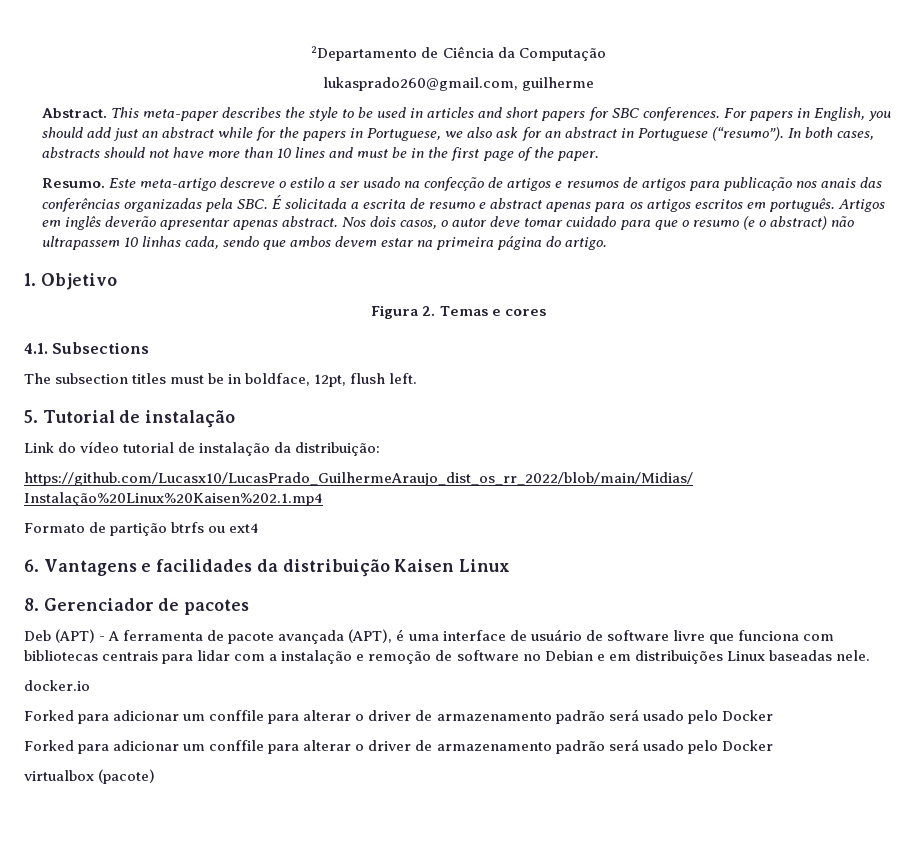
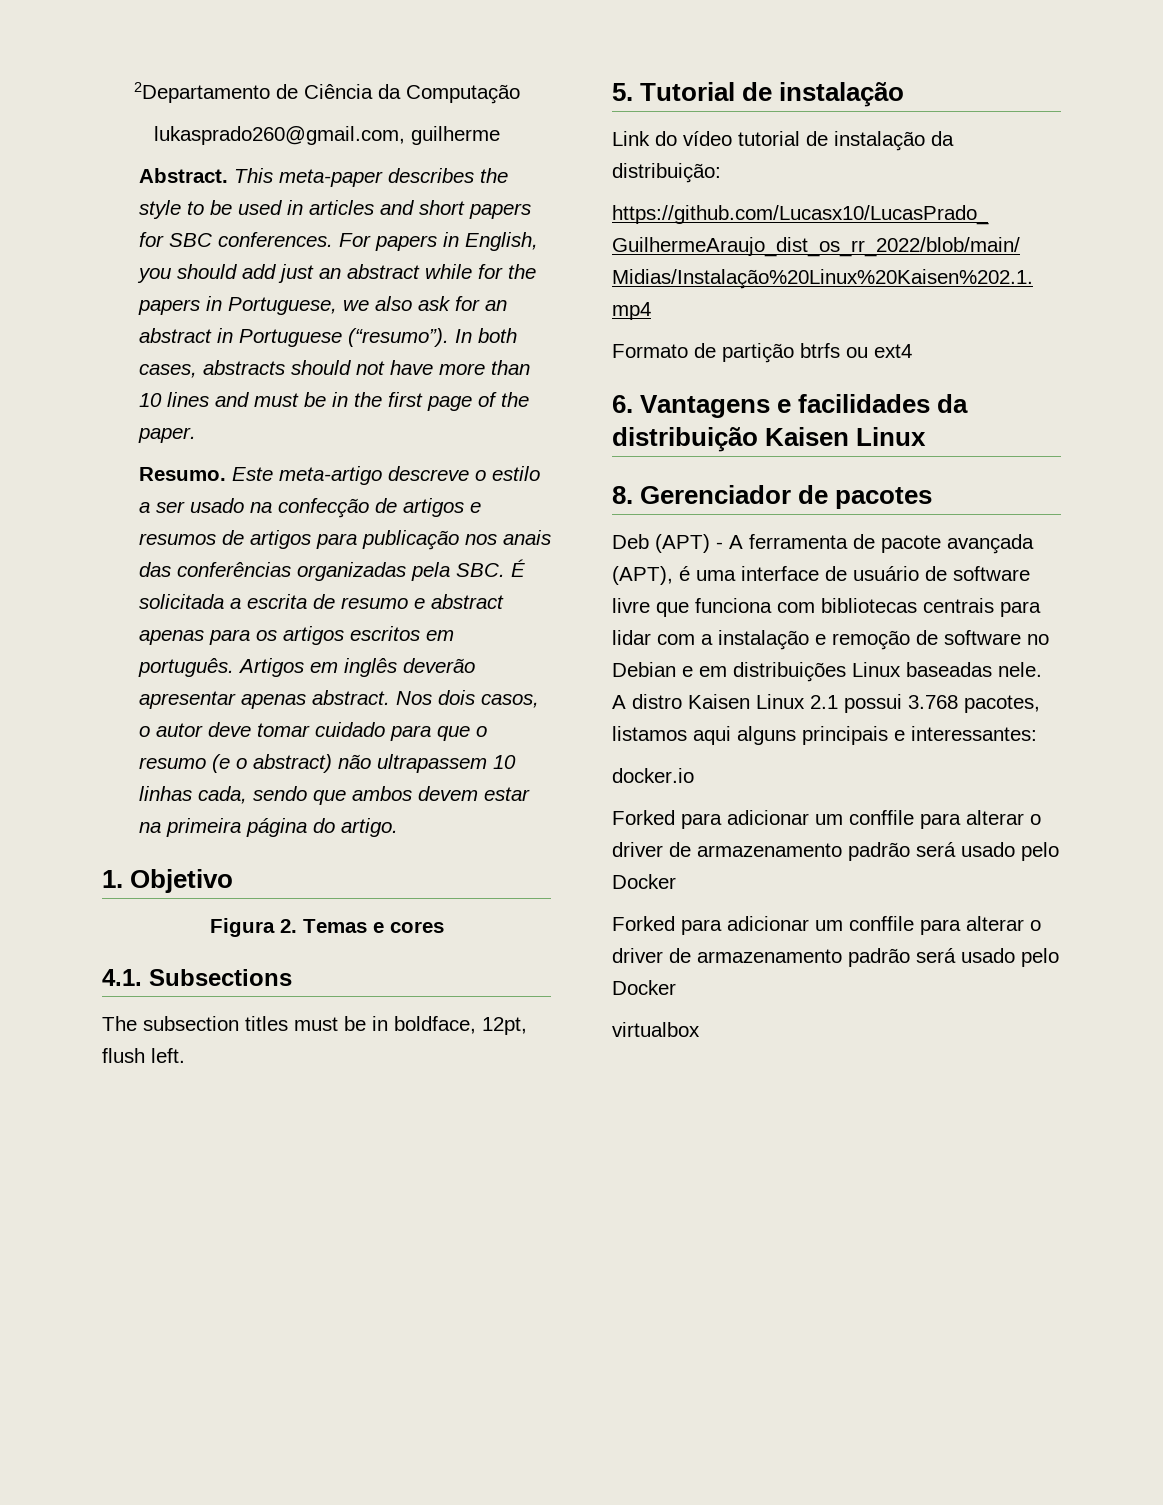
+ A distro Kaisen Linux 2.1 possui 3.768 pacotes, listamos aqui alguns principais e interessantes:
- virtualbox (pacote)
+ virtualbox

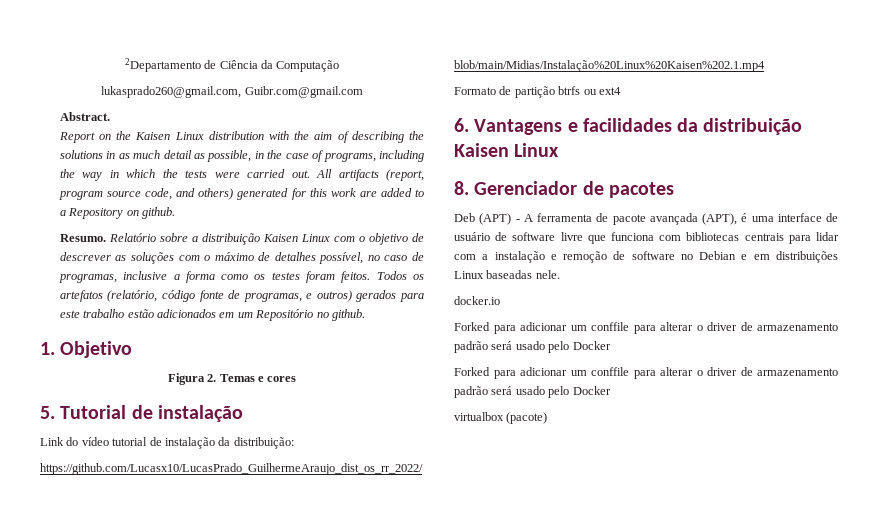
- lukasprado260@gmail.com, guilherme
+ lukasprado260@gmail.com, Guibr.com@gmail.com
- Abstract. This meta-paper describes the style to be used in articles and short papers for SBC conferences. For papers in English, you should add just an abstract while for the papers in Portuguese, we also ask for an abstract in Portuguese (“resumo”). In both cases, abstracts should not have more than 10 lines and must be in the first page of the paper.
- Resumo. Este meta-artigo descreve o estilo a ser usado na confecção de artigos e resumos de artigos para publicação nos anais das conferências organizadas pela SBC. É solicitada a escrita de resumo e abstract apenas para os artigos escritos em português. Artigos em inglês deverão apresentar apenas abstract. Nos dois casos, o autor deve tomar cuidado para que o resumo (e o abstract) não ultrapassem 10 linhas cada, sendo que ambos devem estar na primeira página do artigo.
+ Abstract.
+ Report on the Kaisen Linux distribution with the aim of describing the solutions in as much detail as possible, in the case of programs, including the way in which the tests were carried out. All artifacts (report, program source code, and others) generated for this work are added to a Repository on github.
+ Resumo. Relatório sobre a distribuição Kaisen Linux com o objetivo de descrever as soluções com o máximo de detalhes possível, no caso de programas, inclusive a forma como os testes foram feitos. Todos os artefatos (relatório, código fonte de programas, e outros) gerados para este trabalho estão adicionados em um Repositório no github.
- 4.1. Subsections
- The subsection titles must be in boldface, 12pt, flush left.
- A distro Kaisen Linux 2.1 possui 3.768 pacotes, listamos aqui alguns principais e interessantes:
- virtualbox
+ virtualbox (pacote)

